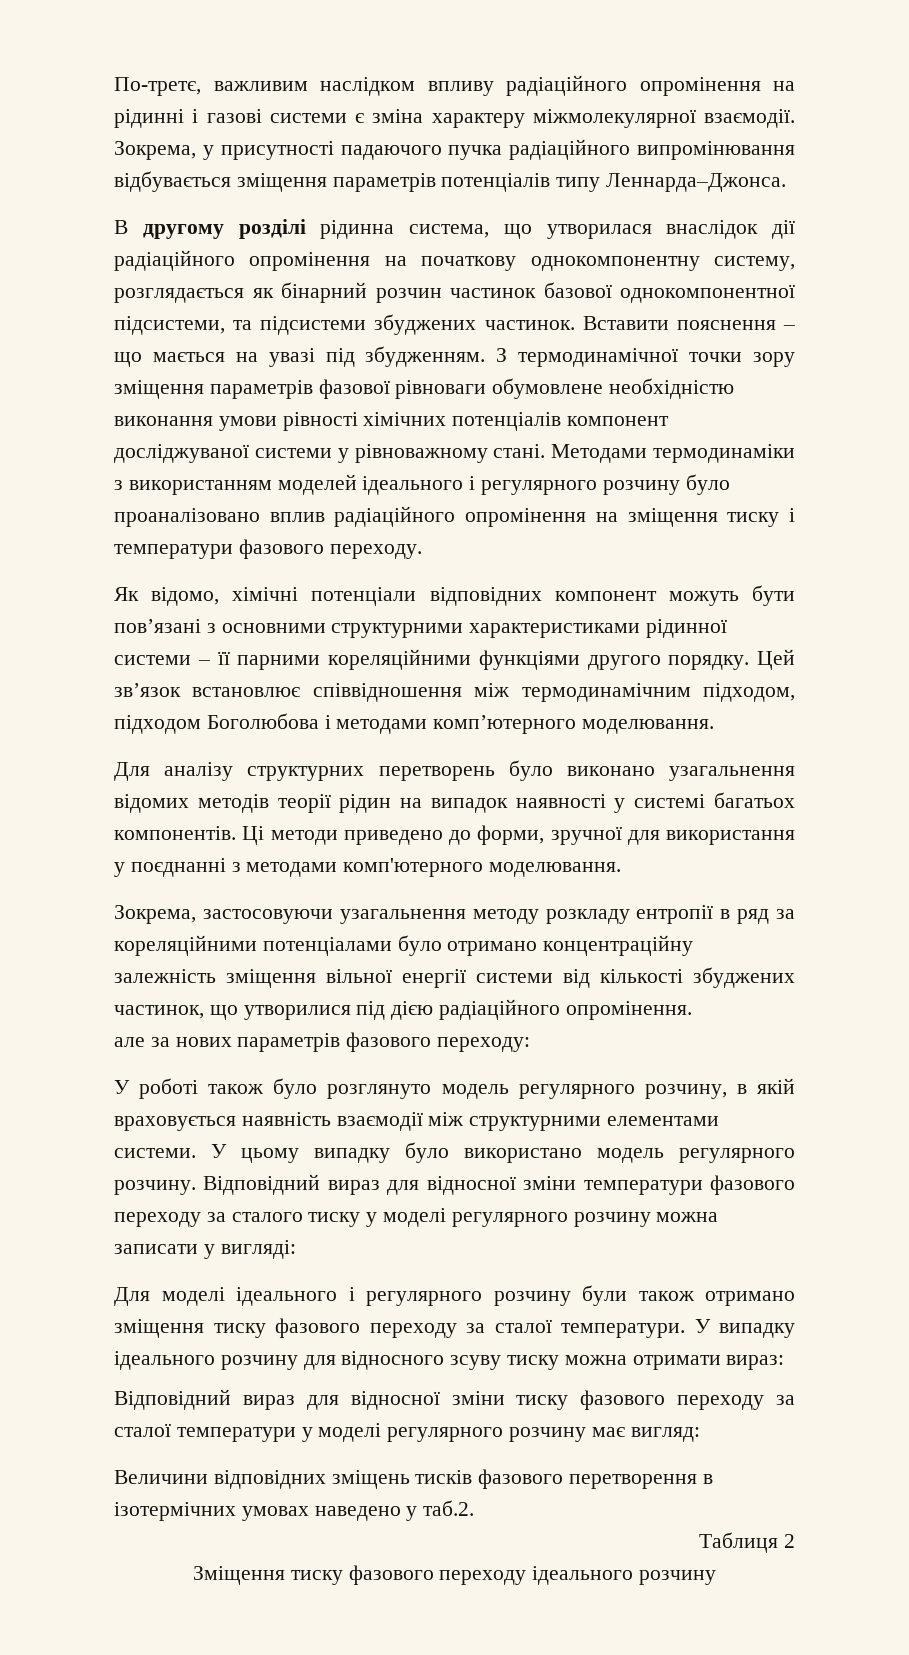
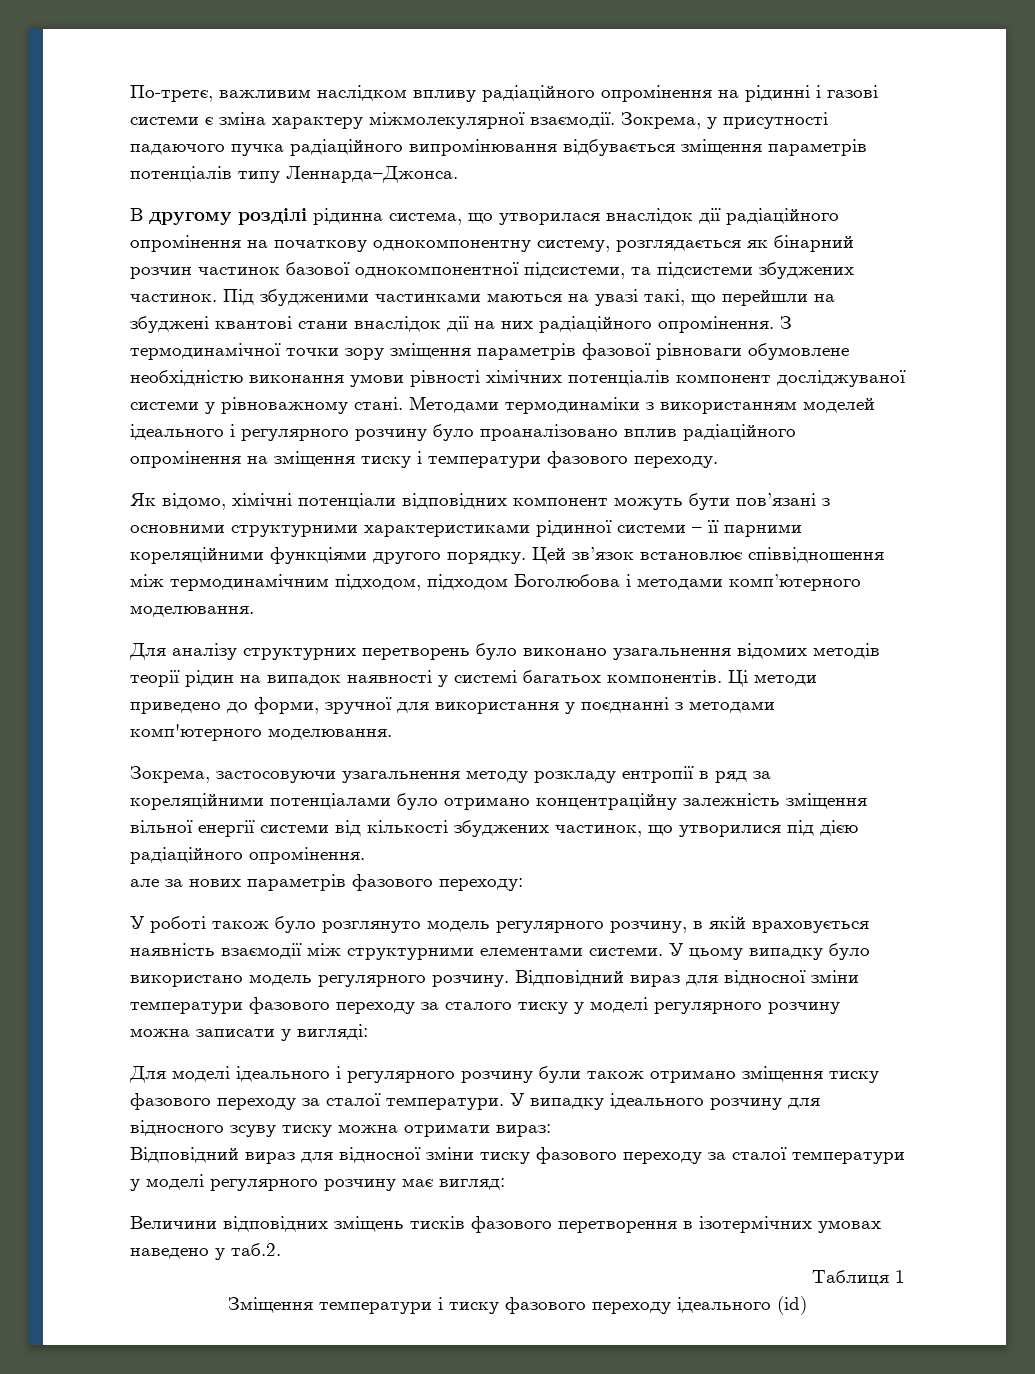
- Вставити пояснення – що мається на увазі під збудженням.
+ Під збудженими частинками маються на увазі такі, що перейшли на збуджені квантові стани внаслідок дії на них радіаційного опромінення.
- Таблиця 2
+ Таблиця 1
- Зміщення тиску фазового переходу ідеального розчину
+ Зміщення температури і тиску фазового переходу ідеального (id)

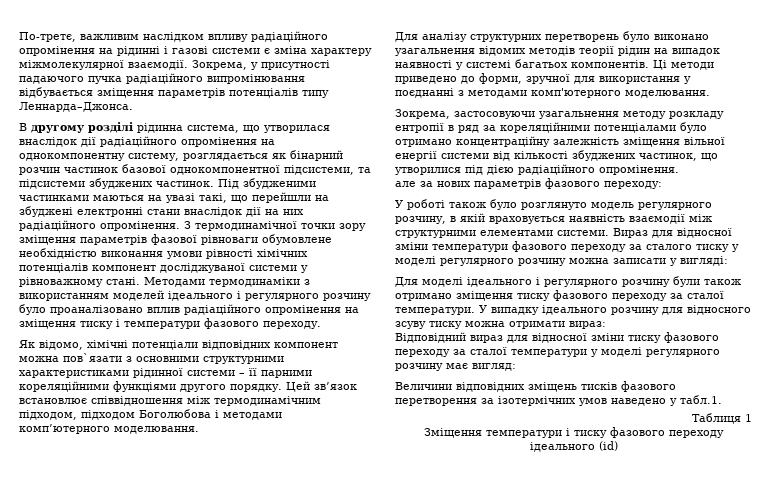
- В другому розділі рідинна система, що утворилася внаслідок дії радіаційного опромінення на початкову однокомпонентну систему, розглядається як бінарний розчин частинок базової однокомпонентної підсистеми, та підсистеми збуджених частинок.
+ В другому розділі рідинна система, що утворилася внаслідок дії радіаційного опромінення на однокомпонентну систему, розглядається як бінарний розчин частинок базової однокомпонентної підсистеми, та підсистеми збуджених частинок.
- Під збудженими частинками маються на увазі такі, що перейшли на збуджені квантові стани внаслідок дії на них радіаційного опромінення.
+ Під збудженими частинками маються на увазі такі, що перейшли на збуджені електронні стани внаслідок дії на них радіаційного опромінення.
- Як відомо, хімічні потенціали відповідних компонент можуть бути пов’язані з основними структурними характеристиками рідинної системи – її парними кореляційними функціями другого порядку.
+ Як відомо, хімічні потенціали відповідних компонент можна пов`язати з основними структурними характеристиками рідинної системи – її парними кореляційними функціями другого порядку.
- У цьому випадку було використано модель регулярного розчину. Відповідний вираз для відносної зміни температури фазового переходу за сталого тиску у моделі регулярного розчину можна записати у вигляді:
+ Вираз для відносної зміни температури фазового переходу за сталого тиску у моделі регулярного розчину можна записати у вигляді:
- Величини відповідних зміщень тисків фазового перетворення в ізотермічних умовах наведено у таб.2.
+ Величини відповідних зміщень тисків фазового перетворення за ізотермічних умов наведено у табл.1.

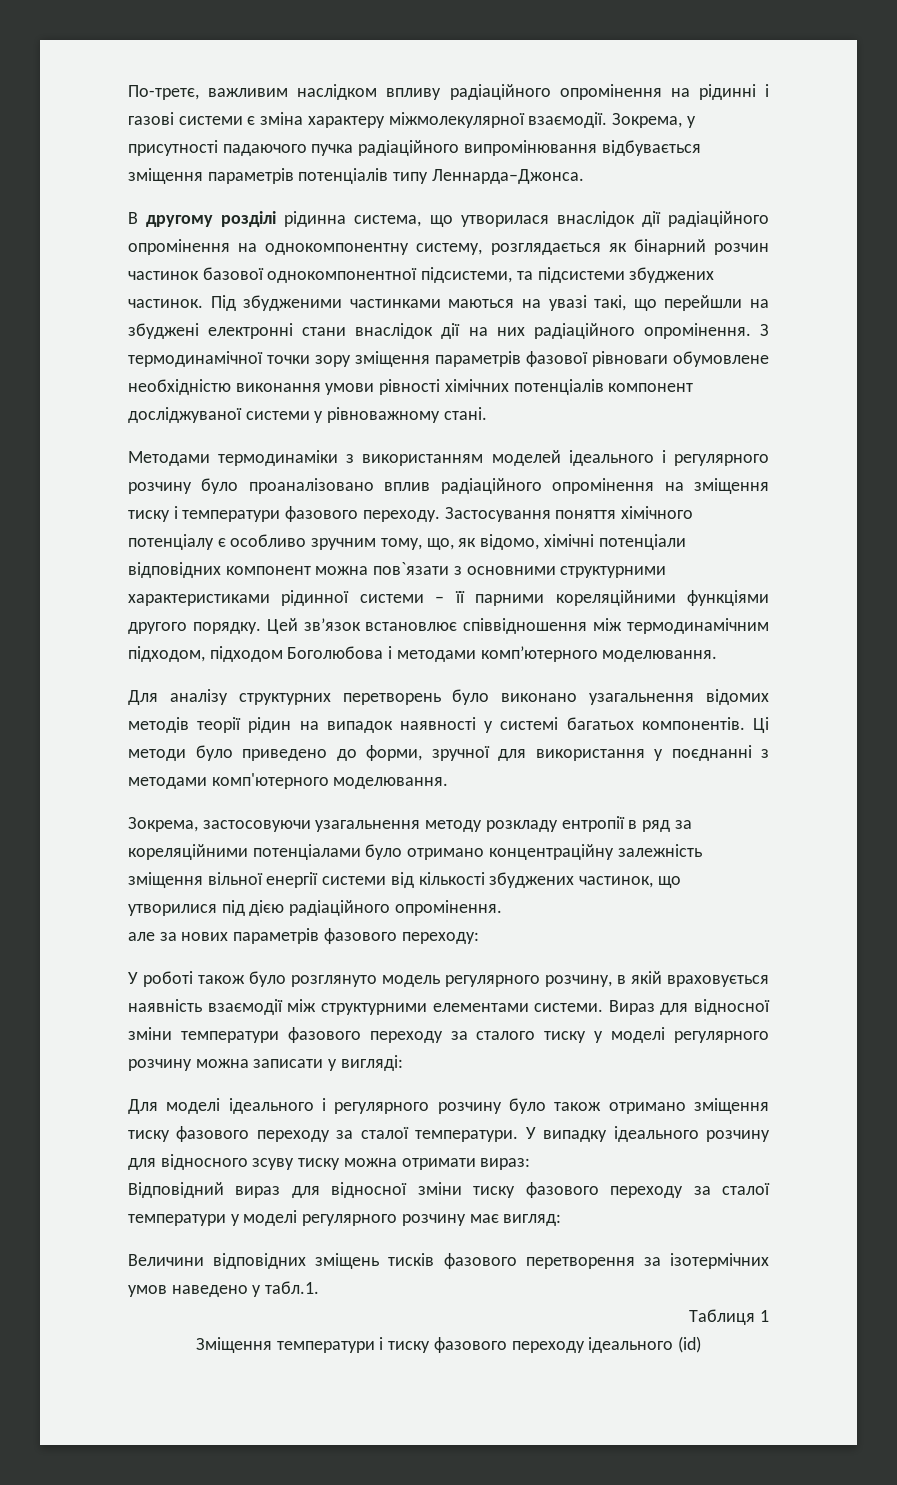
- З термодинамічної точки зору зміщення параметрів фазової рівноваги обумовлене необхідністю виконання умови рівності хімічних потенціалів компонент досліджуваної системи у рівноважному стані. Методами термодинаміки з використанням моделей ідеального і регулярного розчину було проаналізовано вплив радіаційного опромінення на зміщення тиску і температури фазового переходу.
- Як відомо, хімічні потенціали відповідних компонент можна пов`язати з основними структурними характеристиками рідинної системи – її парними кореляційними функціями другого порядку.
+ З термодинамічної точки зору зміщення параметрів фазової рівноваги обумовлене необхідністю виконання умови рівності хімічних потенціалів компонент досліджуваної системи у рівноважному стані.
+ Методами термодинаміки з використанням моделей ідеального і регулярного розчину було проаналізовано вплив радіаційного опромінення на зміщення тиску і температури фазового переходу. Застосування поняття хімічного потенціалу є особливо зручним тому, що, як відомо, хімічні потенціали відповідних компонент можна пов`язати з основними структурними характеристиками рідинної системи – її парними кореляційними функціями другого порядку.
- Ці методи приведено до форми, зручної для використання у поєднанні з методами комп'ютерного моделювання.
+ Ці методи було приведено до форми, зручної для використання у поєднанні з методами комп'ютерного моделювання.
- Для моделі ідеального і регулярного розчину були також отримано зміщення тиску фазового переходу за сталої температури.
+ Для моделі ідеального і регулярного розчину було також отримано зміщення тиску фазового переходу за сталої температури.

